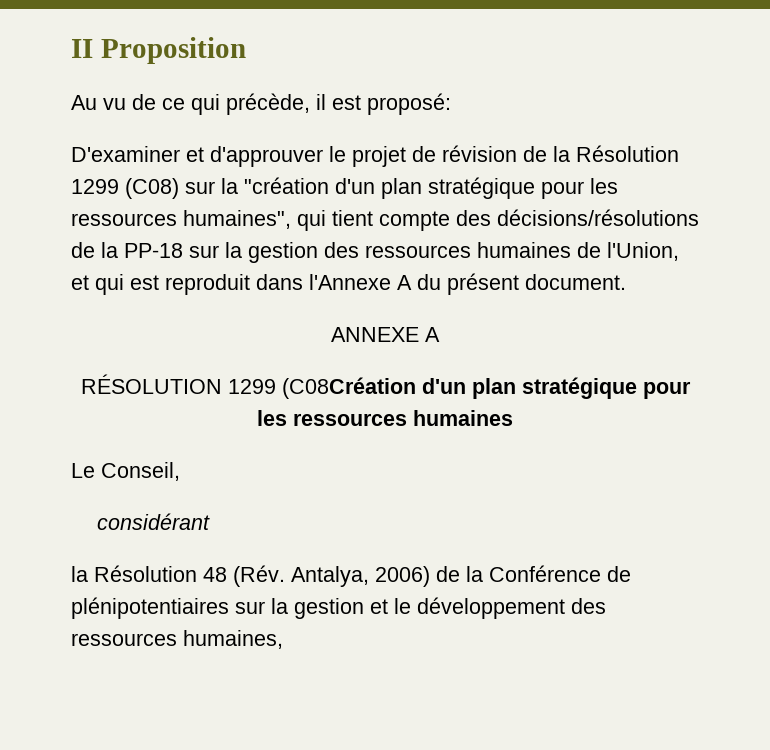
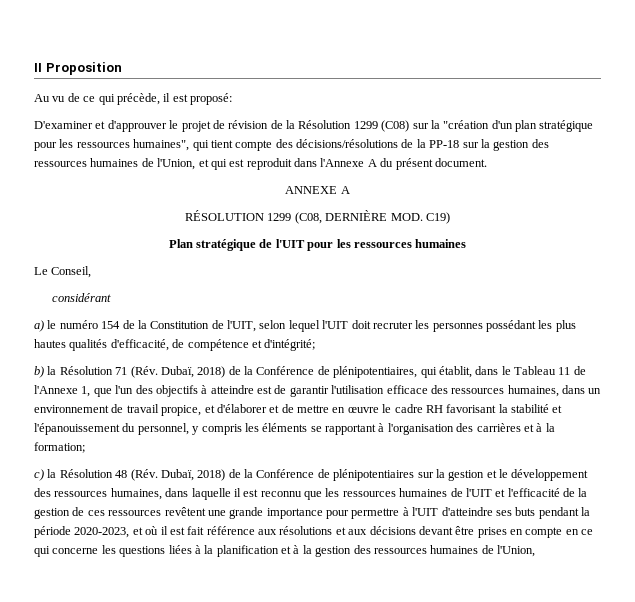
- RÉSOLUTION 1299 (C08Création d'un plan stratégique pour les ressources humaines
+ RÉSOLUTION 1299 (C08, DERNIÈRE MOD. C19)
+ Plan stratégique de l'UIT pour les ressources humaines
- la Résolution 48 (Rév. Antalya, 2006) de la Conférence de plénipotentiaires sur la gestion et le développement des ressources humaines,
+ a) le numéro 154 de la Constitution de l'UIT, selon lequel l'UIT doit recruter les personnes possédant les plus hautes qualités d'efficacité, de compétence et d'intégrité;
+ b) la Résolution 71 (Rév. Dubaï, 2018) de la Conférence de plénipotentiaires, qui établit, dans le Tableau 11 de l'Annexe 1, que l'un des objectifs à atteindre est de garantir l'utilisation efficace des ressources humaines, dans un environnement de travail propice, et d'élaborer et de mettre en œuvre le cadre RH favorisant la stabilité et l'épanouissement du personnel, y compris les éléments se rapportant à l'organisation des carrières et à la formation;
+ c) la Résolution 48 (Rév. Dubaï, 2018) de la Conférence de plénipotentiaires sur la gestion et le développement des ressources humaines, dans laquelle il est reconnu que les ressources humaines de l'UIT et l'efficacité de la gestion de ces ressources revêtent une grande importance pour permettre à l'UIT d'atteindre ses buts pendant la période 2020-2023, et où il est fait référence aux résolutions et aux décisions devant être prises en compte en ce qui concerne les questions liées à la planification et à la gestion des ressources humaines de l'Union,

